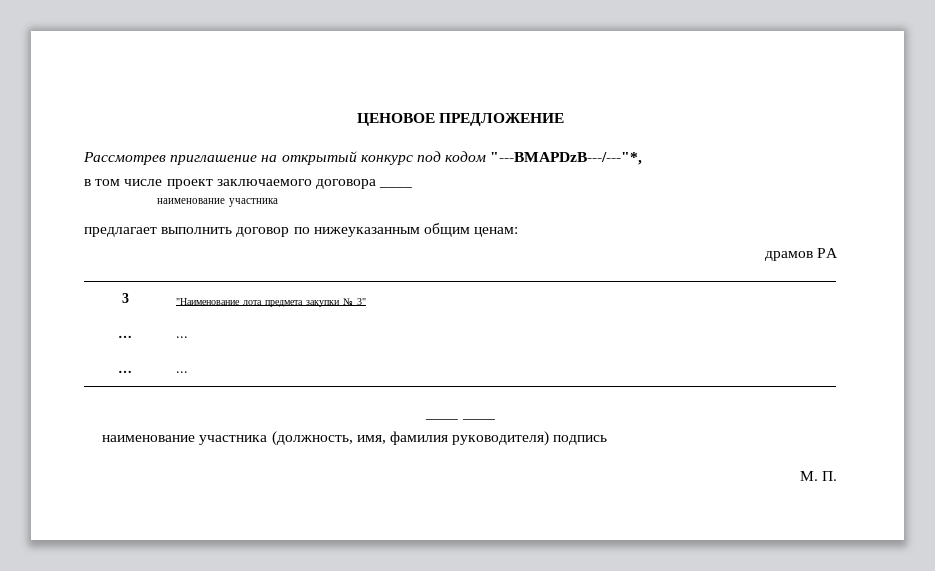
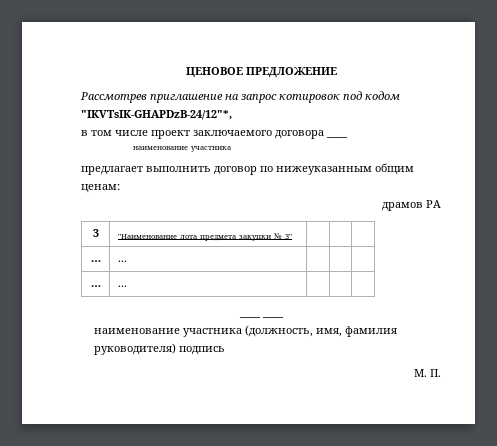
- Рассмотрев приглашение на открытый конкурс под кодом "---BMAPDzB---/---"*,
+ Рассмотрев приглашение на запрос котировок под кодом "IKVTsIK-GHAPDzB-24/12"*,

